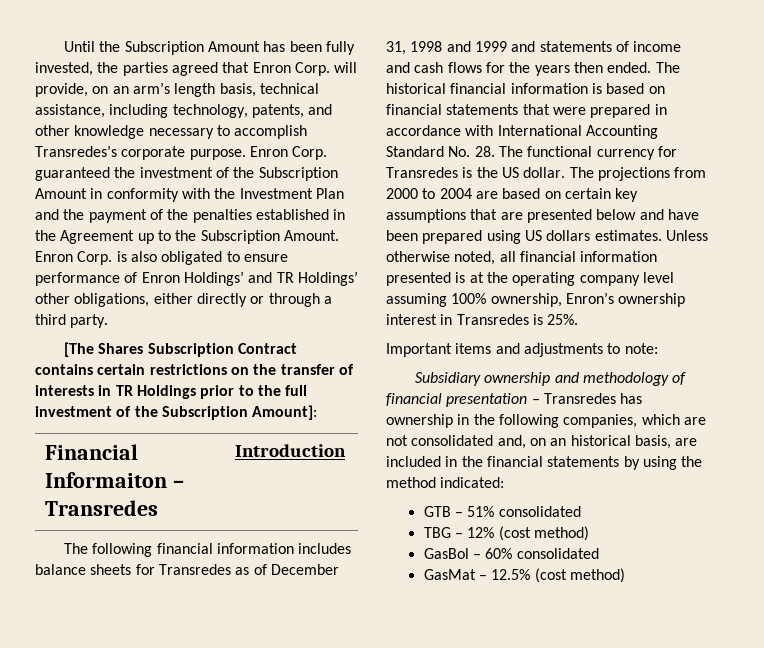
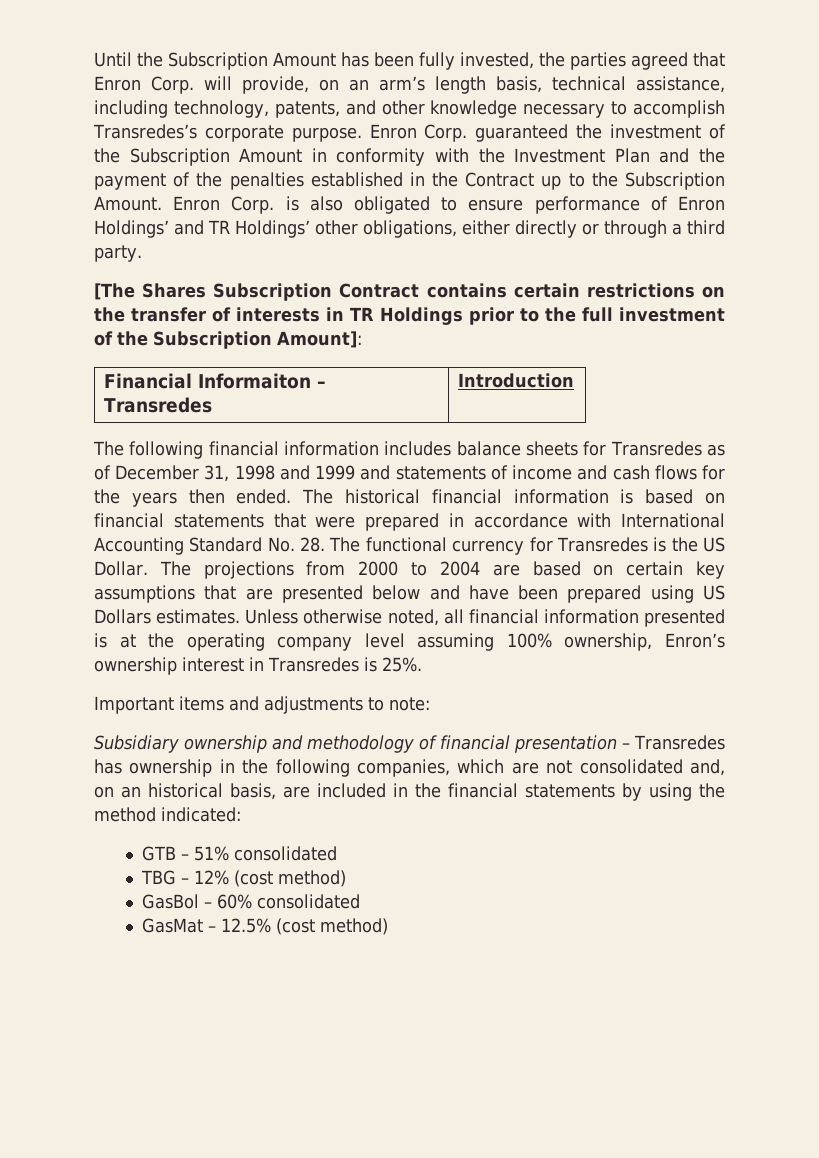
- Enron Corp. guaranteed the investment of the Subscription Amount in conformity with the Investment Plan and the payment of the penalties established in the Agreement up to the Subscription Amount.
+ Enron Corp. guaranteed the investment of the Subscription Amount in conformity with the Investment Plan and the payment of the penalties established in the Contract up to the Subscription Amount.
- The historical financial information is based on financial statements that were prepared in accordance with International Accounting Standard No. 28. The functional currency for Transredes is the US dollar.
+ The historical financial information is based on financial statements that were prepared in accordance with International Accounting Standard No. 28. The functional currency for Transredes is the US Dollar.
- The projections from 2000 to 2004 are based on certain key assumptions that are presented below and have been prepared using US dollars estimates.
+ The projections from 2000 to 2004 are based on certain key assumptions that are presented below and have been prepared using US Dollars estimates.

